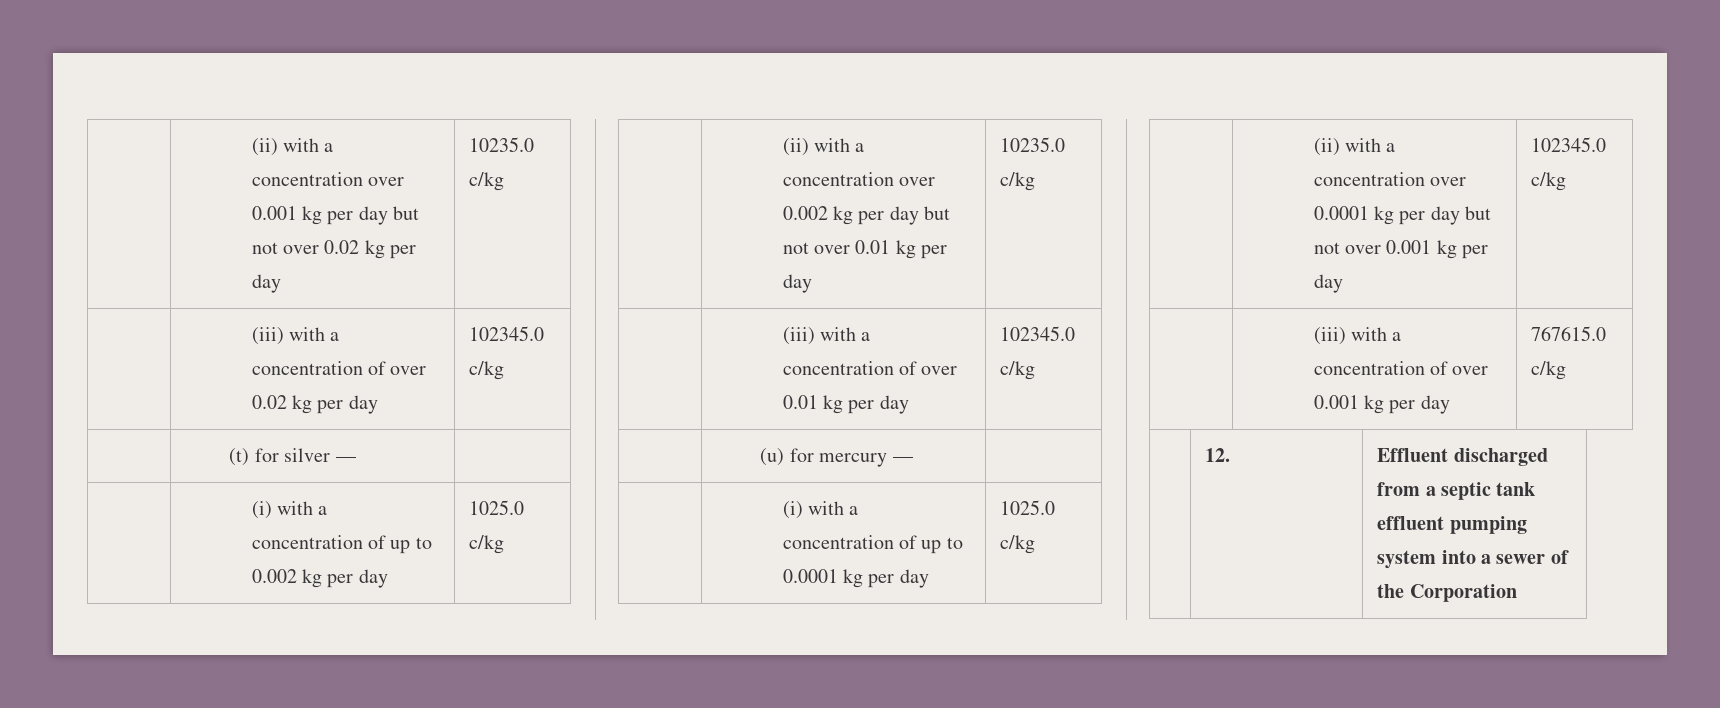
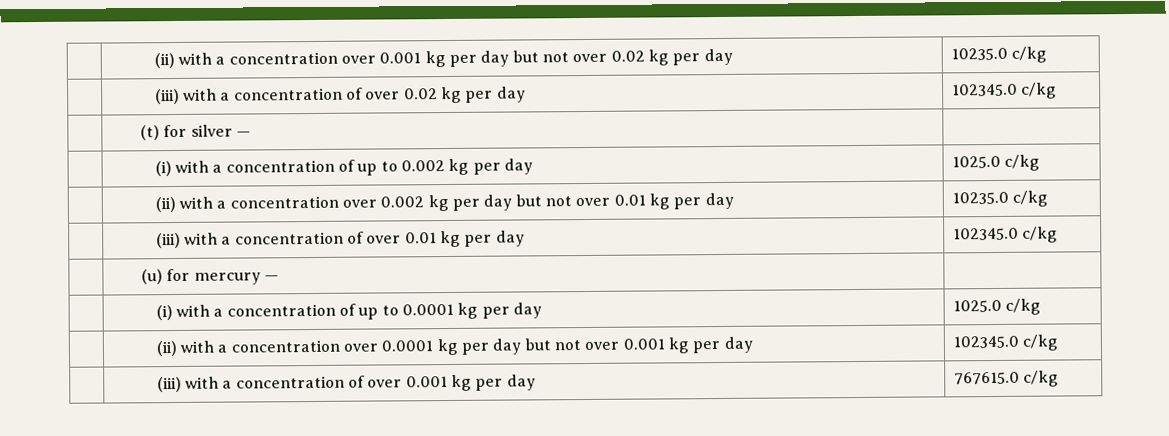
- | 12. | Effluent discharged from a septic tank effluent pumping system into a sewer of the Corporation

